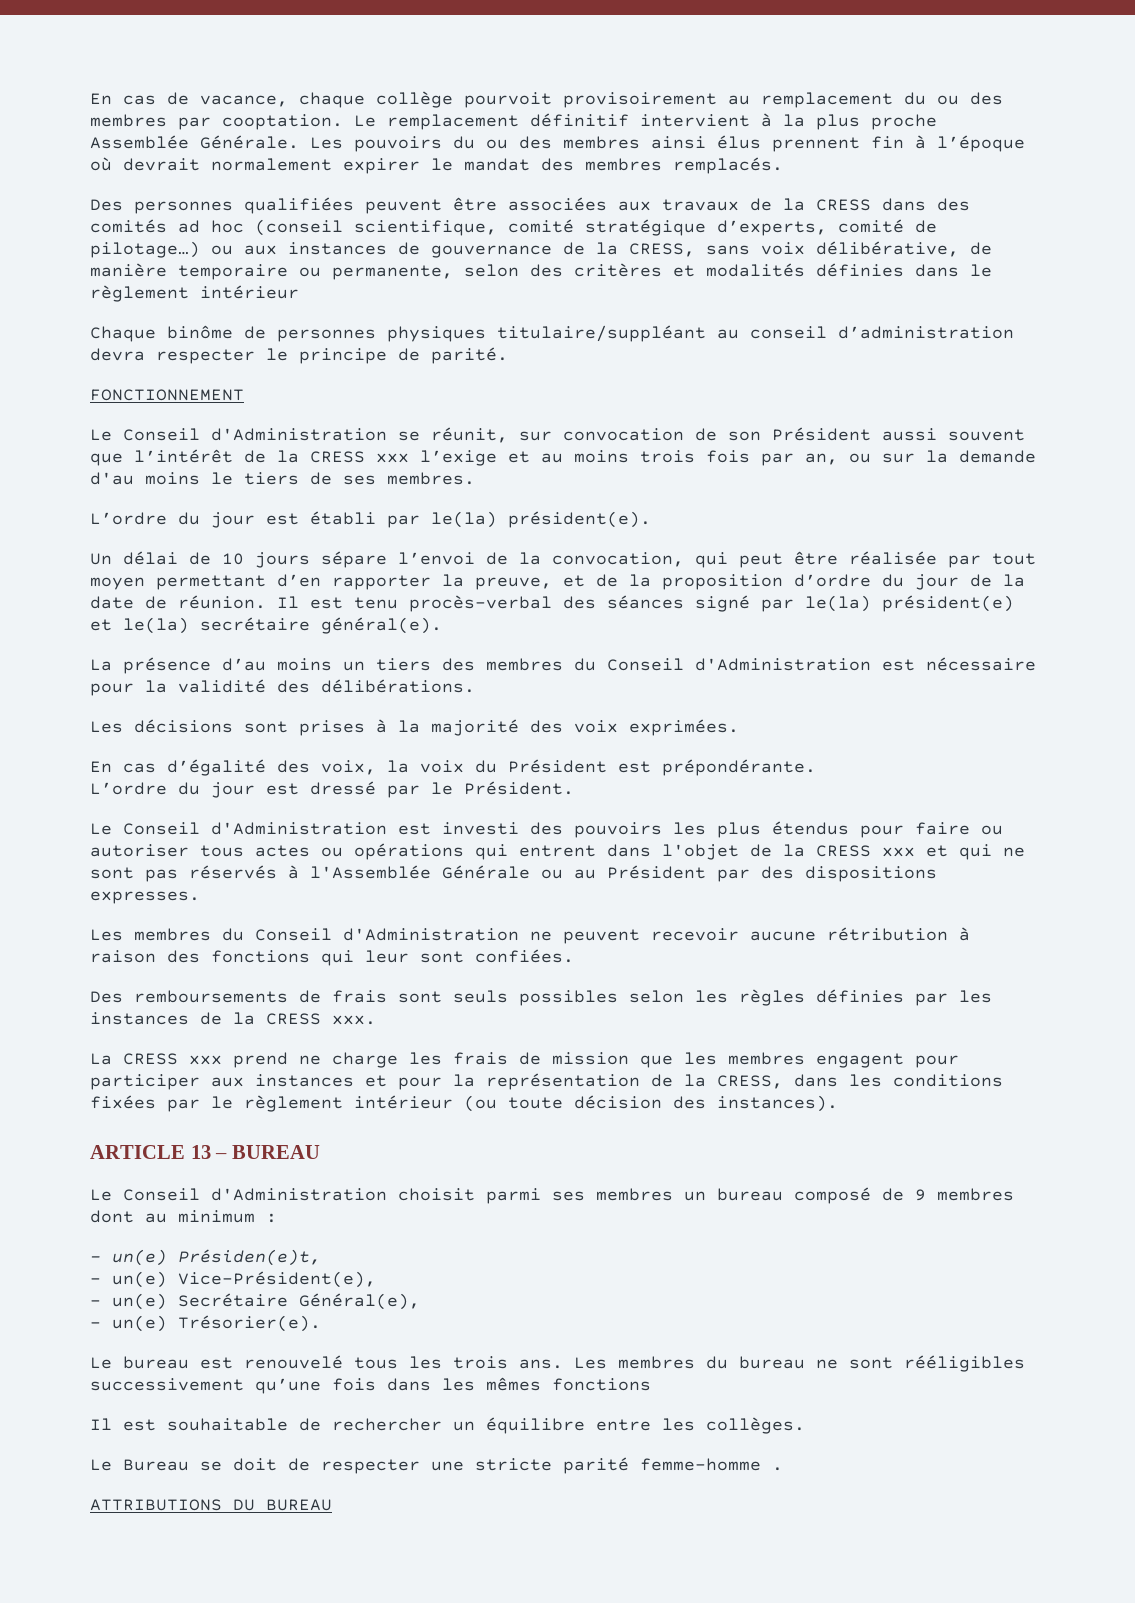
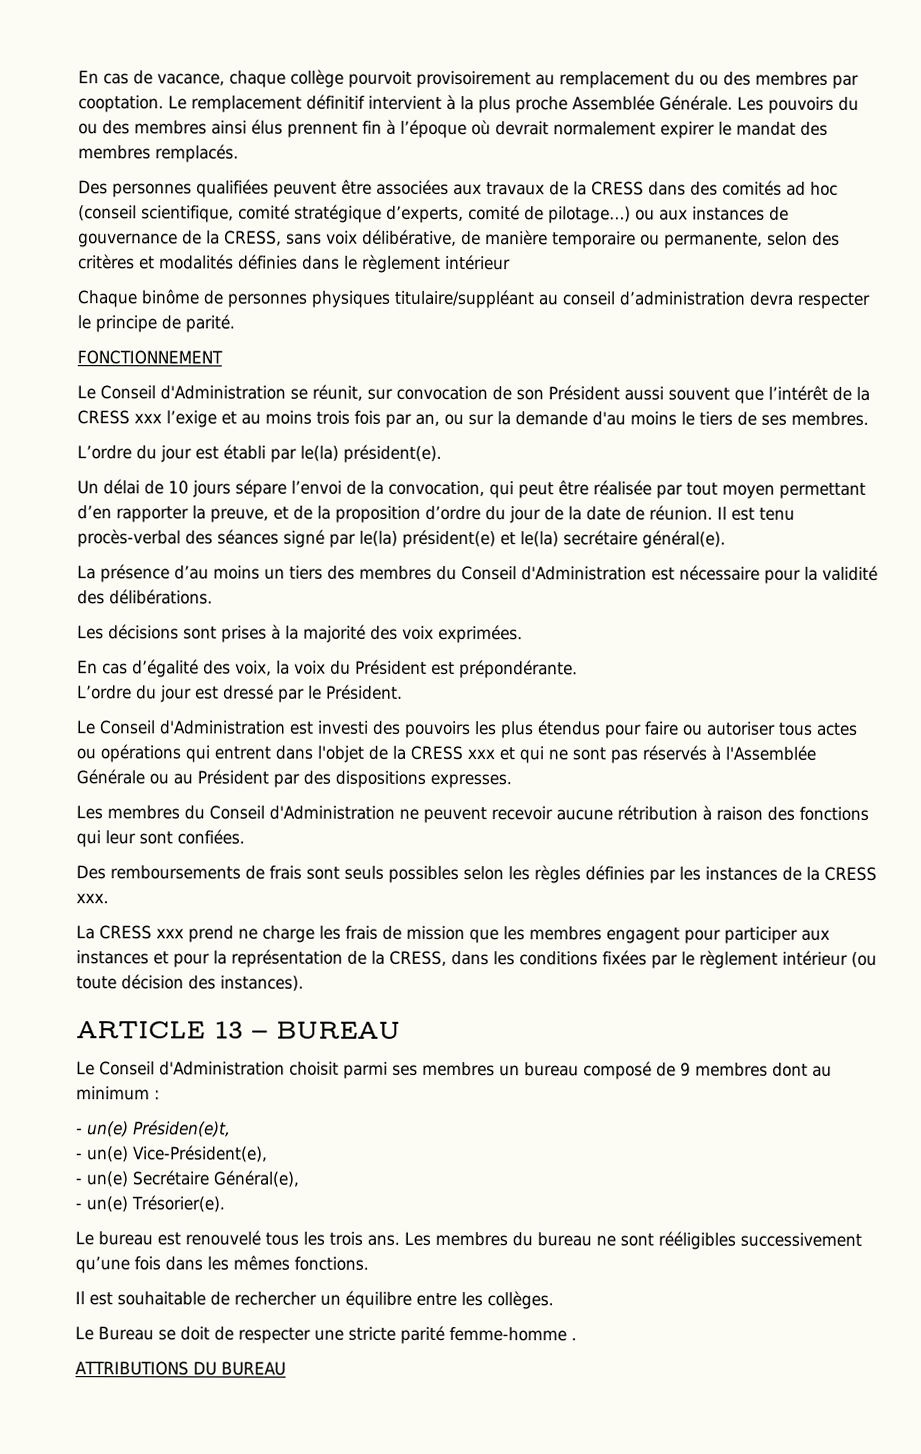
- Les membres du bureau ne sont rééligibles successivement qu’une fois dans les mêmes fonctions
+ Les membres du bureau ne sont rééligibles successivement qu’une fois dans les mêmes fonctions.

